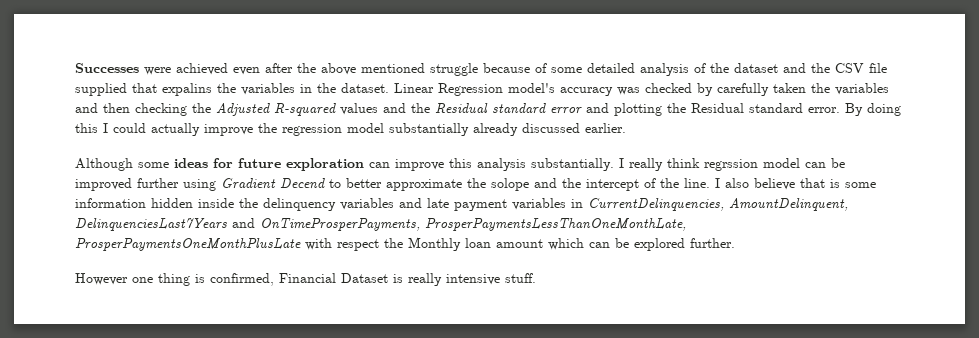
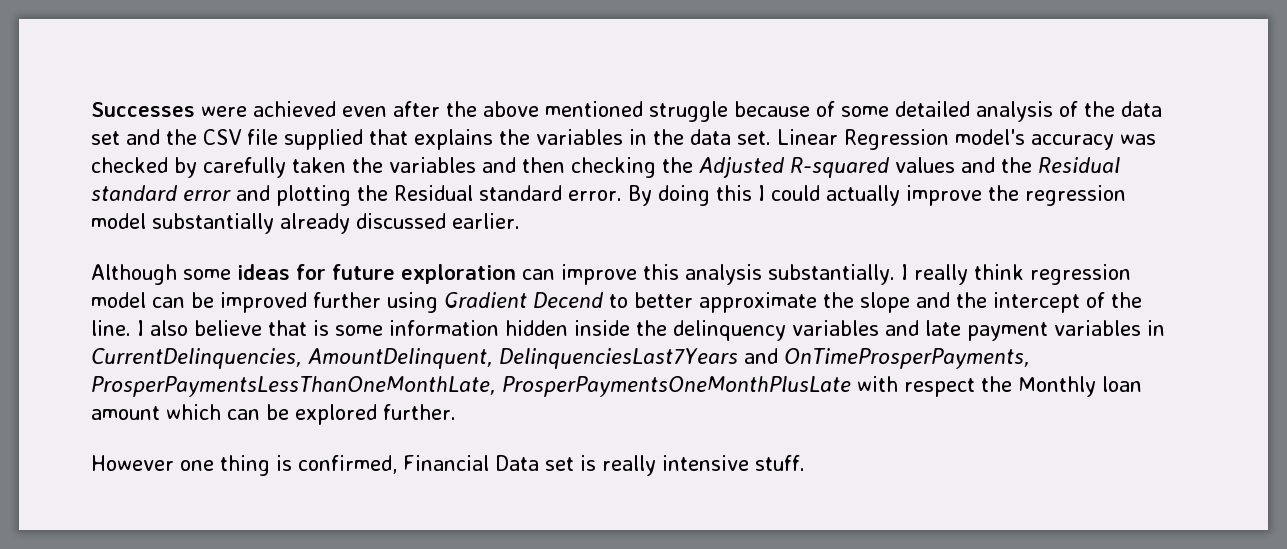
- Successes were achieved even after the above mentioned struggle because of some detailed analysis of the dataset and the CSV file supplied that expalins the variables in the dataset.
+ Successes were achieved even after the above mentioned struggle because of some detailed analysis of the data set and the CSV file supplied that explains the variables in the data set.
- I really think regrssion model can be improved further using Gradient Decend to better approximate the solope and the intercept of the line.
+ I really think regression model can be improved further using Gradient Decend to better approximate the slope and the intercept of the line.
- However one thing is confirmed, Financial Dataset is really intensive stuff.
+ However one thing is confirmed, Financial Data set is really intensive stuff.

